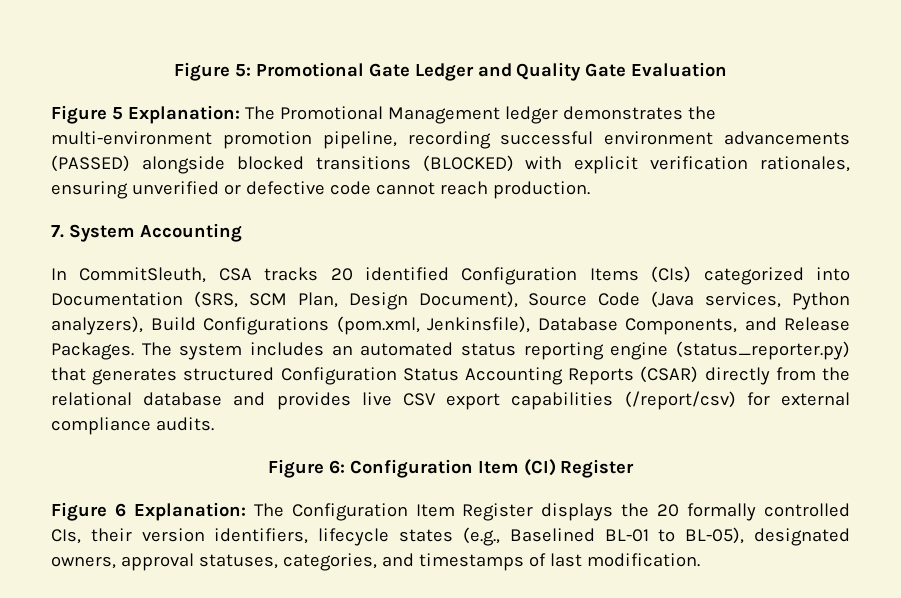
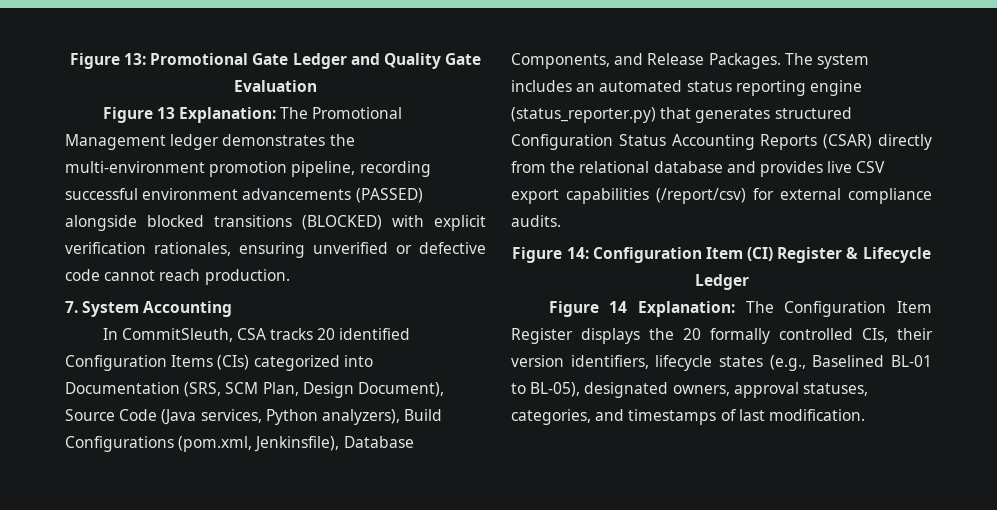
- Figure 5: Promotional Gate Ledger and Quality Gate Evaluation
+ Figure 13: Promotional Gate Ledger and Quality Gate Evaluation
- Figure 5 Explanation: The Promotional Management ledger demonstrates the multi-environment promotion pipeline, recording successful environment advancements (PASSED) alongside blocked transitions (BLOCKED) with explicit verification rationales, ensuring unverified or defective code cannot reach production.
+ Figure 13 Explanation: The Promotional Management ledger demonstrates the multi-environment promotion pipeline, recording successful environment advancements (PASSED) alongside blocked transitions (BLOCKED) with explicit verification rationales, ensuring unverified or defective code cannot reach production.
- Figure 6: Configuration Item (CI) Register
- Figure 6 Explanation: The Configuration Item Register displays the 20 formally controlled CIs, their version identifiers, lifecycle states (e.g., Baselined BL-01 to BL-05), designated owners, approval statuses, categories, and timestamps of last modification.
+ Figure 14: Configuration Item (CI) Register & Lifecycle Ledger
+ Figure 14 Explanation: The Configuration Item Register displays the 20 formally controlled CIs, their version identifiers, lifecycle states (e.g., Baselined BL-01 to BL-05), designated owners, approval statuses, categories, and timestamps of last modification.

